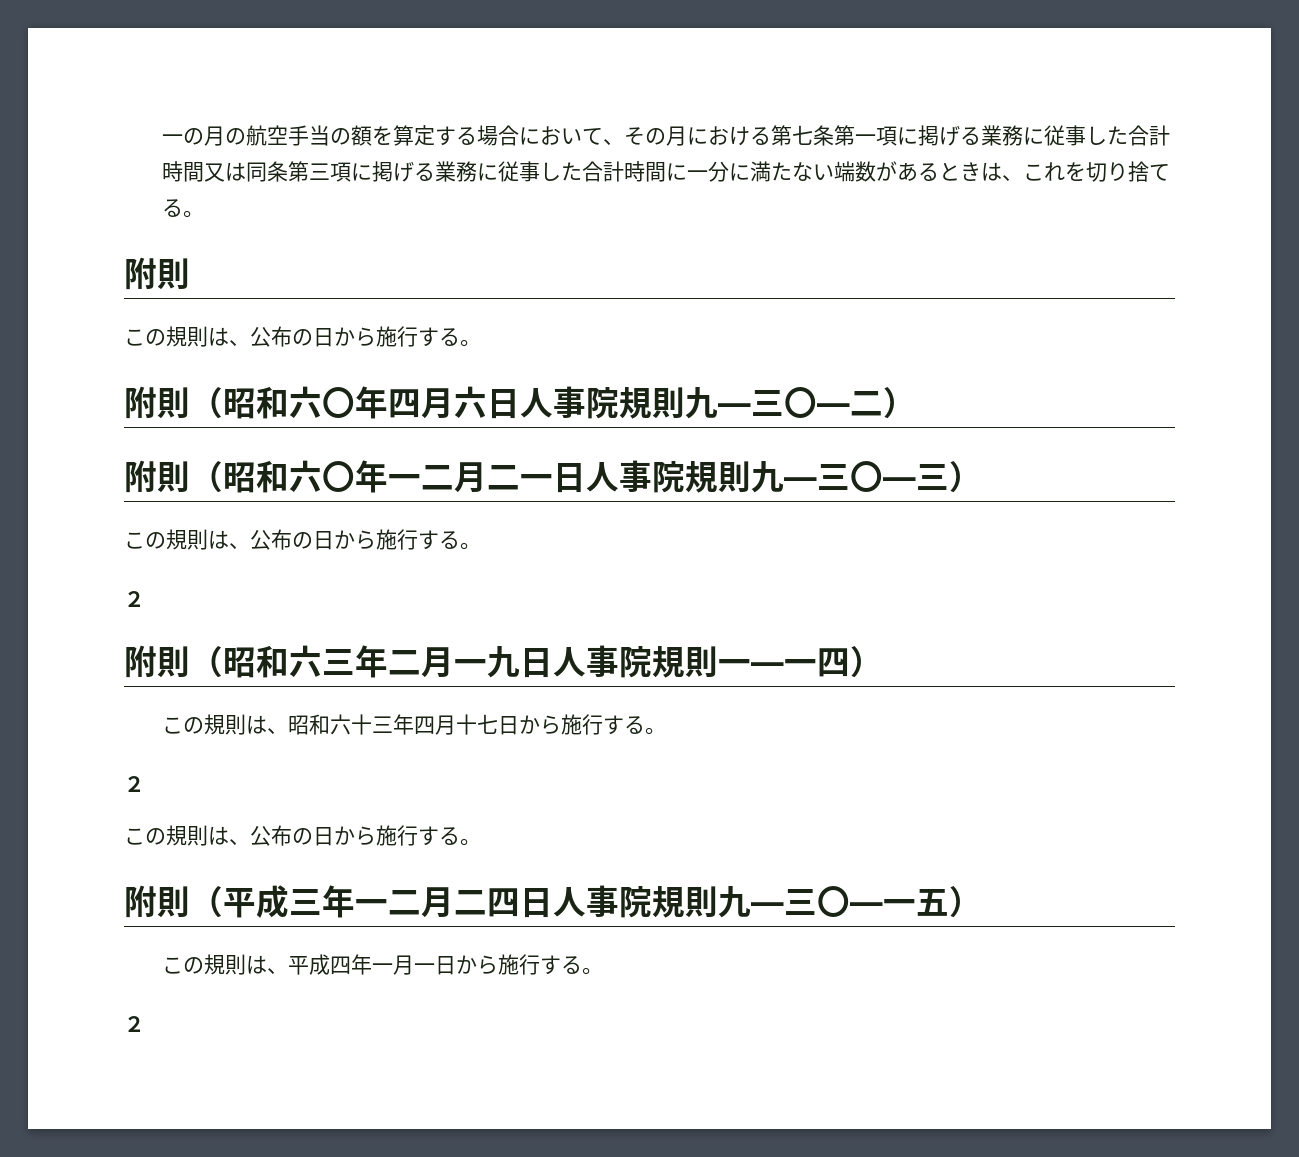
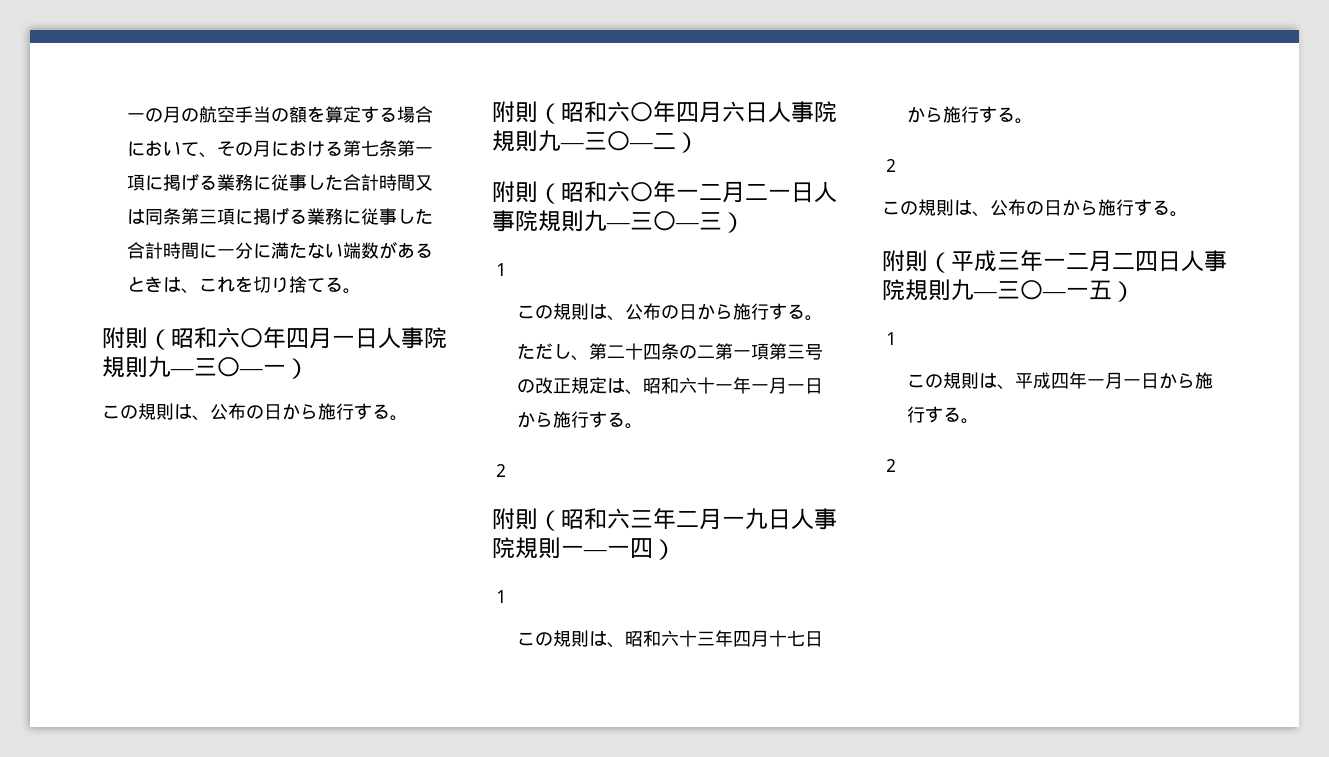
  一の月の航空手当の額を算定する場合において、その月における第七条第一項に掲げる業務に従事した合計時間又は同条第三項に掲げる業務に従事した合計時間に一分に満たない端数があるときは、これを切り捨てる。
- 附則
+ 附則（昭和六〇年四月一日人事院規則九―三〇―一）
  附則（昭和六〇年一二月二一日人事院規則九―三〇―三）
+ １
  この規則は、公布の日から施行する。
+ ただし、第二十四条の二第一項第三号の改正規定は、昭和六十一年一月一日から施行する。
  附則（昭和六三年二月一九日人事院規則一―一四）
+ １
  附則（平成三年一二月二四日人事院規則九―三〇―一五）
+ １

